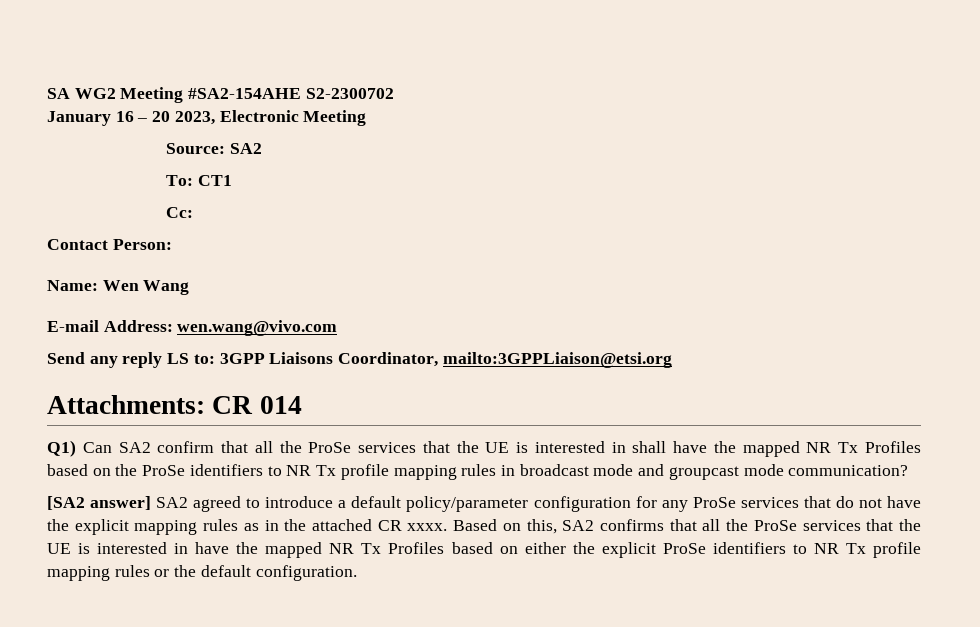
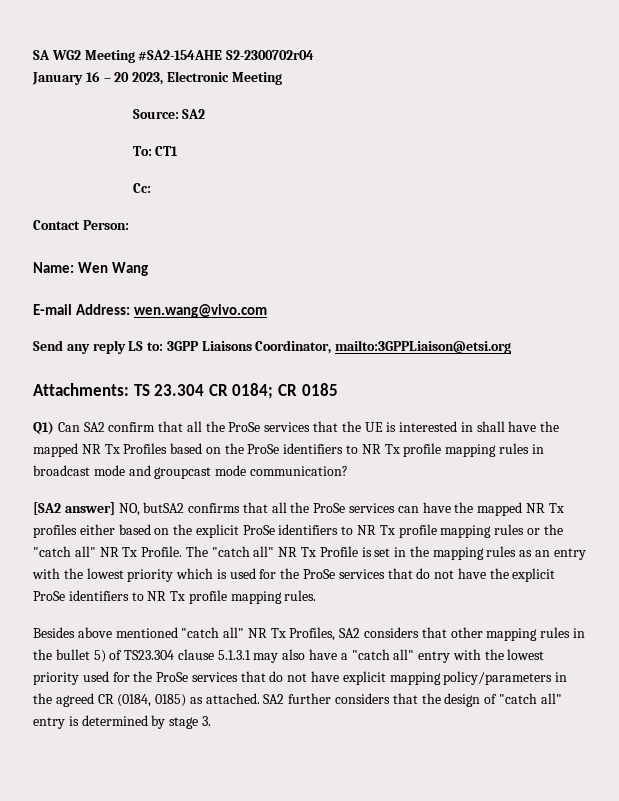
- SA WG2 Meeting #SA2-154AHE S2-2300702
+ SA WG2 Meeting #SA2-154AHE S2-2300702r04
- Attachments: CR 014
+ Attachments: TS 23.304 CR 0184; CR 0185
- [SA2 answer] SA2 agreed to introduce a default policy/parameter configuration for any ProSe services that do not have the explicit mapping rules as in the attached CR xxxx. Based on this, SA2 confirms that all the ProSe services that the UE is interested in have the mapped NR Tx Profiles based on either the explicit ProSe identifiers to NR Tx profile mapping rules or the default configuration.
+ [SA2 answer] NO, butSA2 confirms that all the ProSe services can have the mapped NR Tx profiles either based on the explicit ProSe identifiers to NR Tx profile mapping rules or the "catch all" NR Tx Profile. The "catch all" NR Tx Profile is set in the mapping rules as an entry with the lowest priority which is used for the ProSe services that do not have the explicit ProSe identifiers to NR Tx profile mapping rules.
+ Besides above mentioned "catch all" NR Tx Profiles, SA2 considers that other mapping rules in the bullet 5) of TS23.304 clause 5.1.3.1 may also have a "catch all" entry with the lowest priority used for the ProSe services that do not have explicit mapping policy/parameters in the agreed CR (0184, 0185) as attached. SA2 further considers that the design of "catch all" entry is determined by stage 3.

